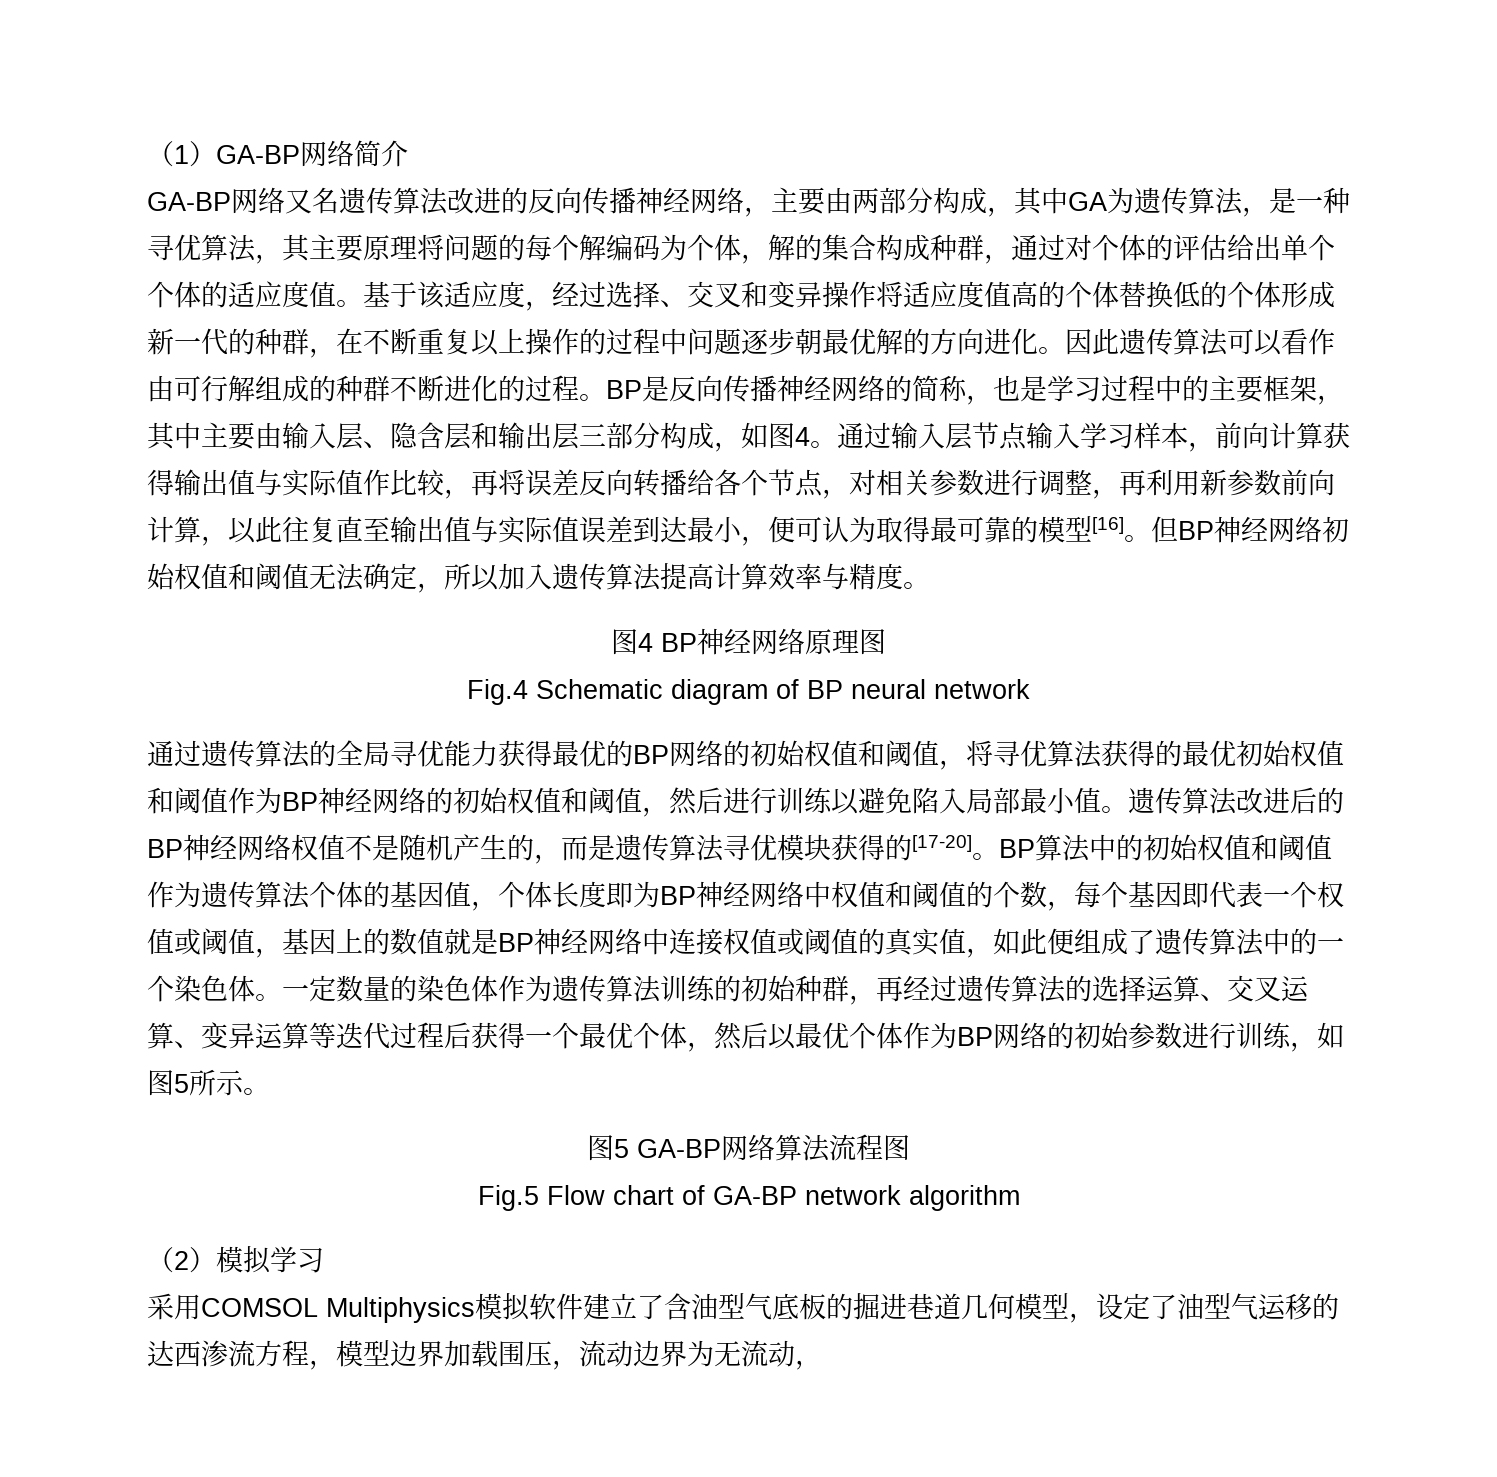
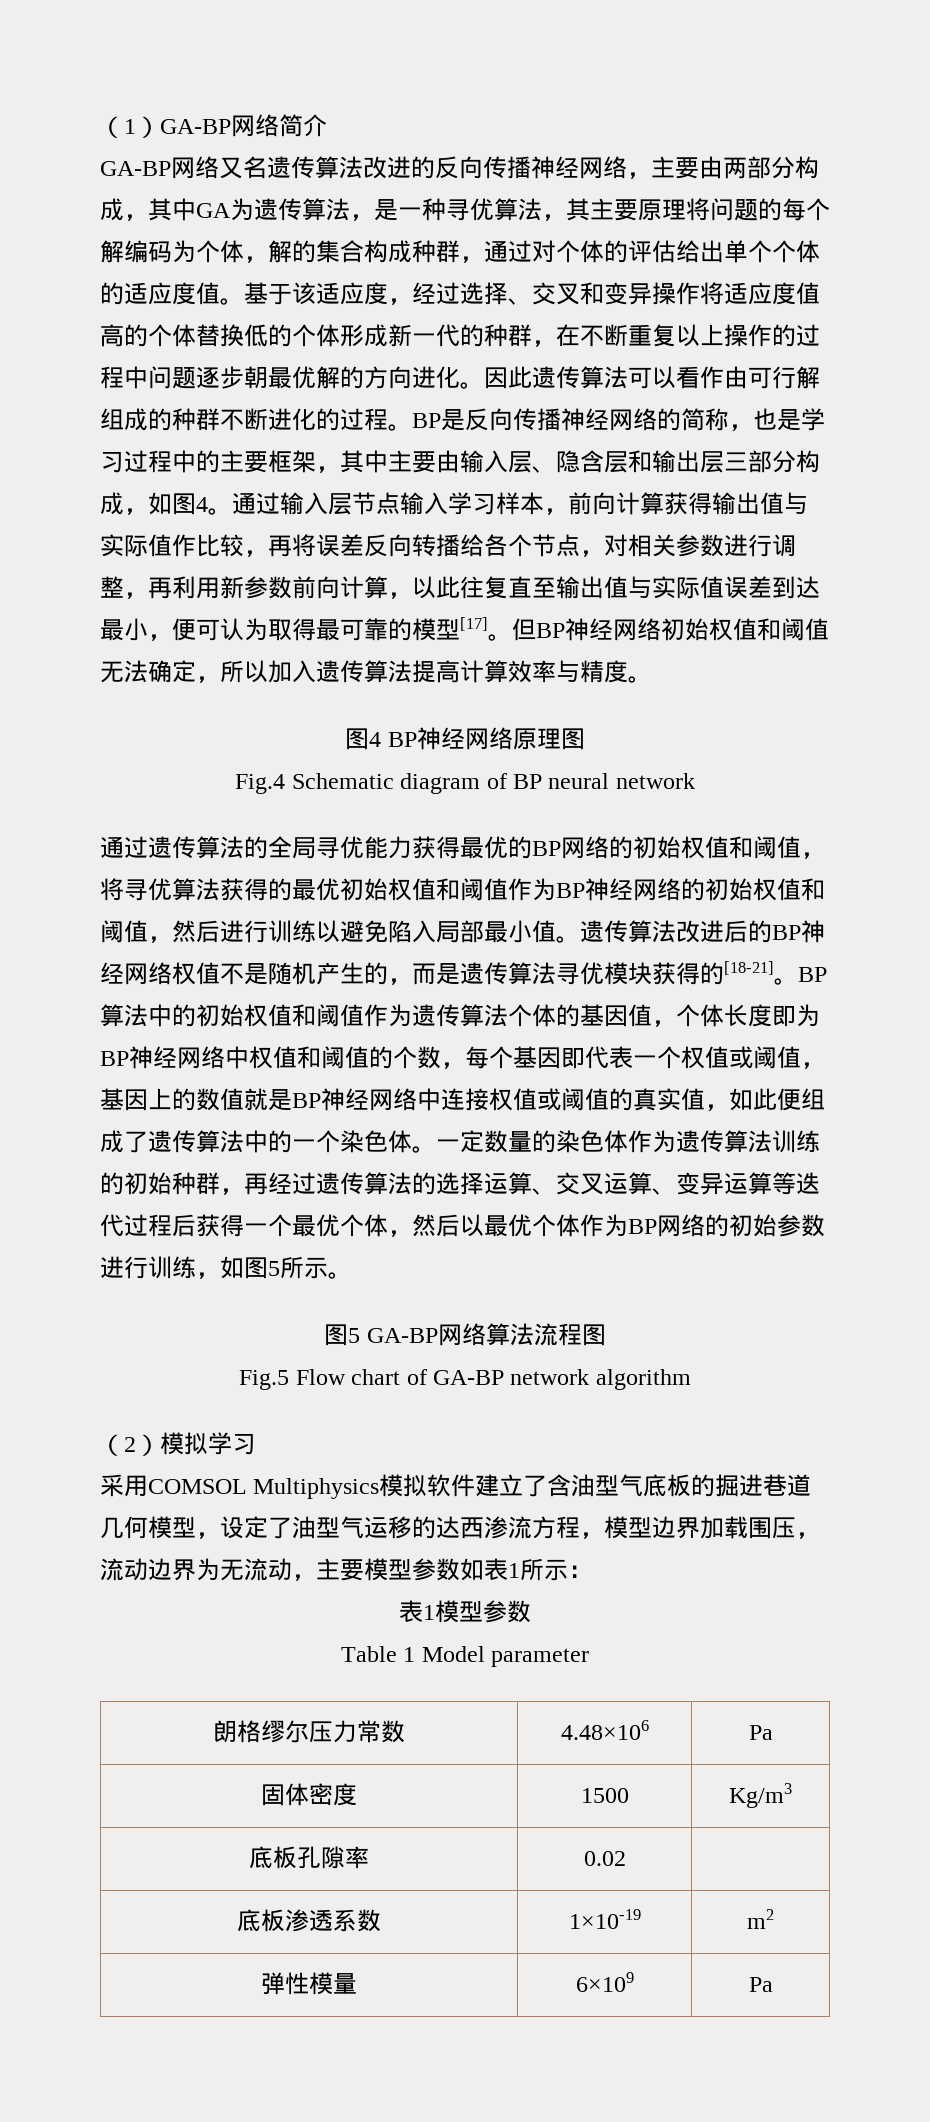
- 通过输入层节点输入学习样本，前向计算获得输出值与实际值作比较，再将误差反向转播给各个节点，对相关参数进行调整，再利用新参数前向计算，以此往复直至输出值与实际值误差到达最小，便可认为取得最可靠的模型[16]。
+ 通过输入层节点输入学习样本，前向计算获得输出值与实际值作比较，再将误差反向转播给各个节点，对相关参数进行调整，再利用新参数前向计算，以此往复直至输出值与实际值误差到达最小，便可认为取得最可靠的模型[17]。
- 遗传算法改进后的BP神经网络权值不是随机产生的，而是遗传算法寻优模块获得的[17-20]。
+ 遗传算法改进后的BP神经网络权值不是随机产生的，而是遗传算法寻优模块获得的[18-21]。
- 采用COMSOL Multiphysics模拟软件建立了含油型气底板的掘进巷道几何模型，设定了油型气运移的达西渗流方程，模型边界加载围压，流动边界为无流动，
+ 采用COMSOL Multiphysics模拟软件建立了含油型气底板的掘进巷道几何模型，设定了油型气运移的达西渗流方程，模型边界加载围压，流动边界为无流动，主要模型参数如表1所示：
+ 表1模型参数
+ Table 1 Model parameter
+ 朗格缪尔压力常数 | 4.48×106 | Pa
+ 固体密度 | 1500 | Kg/m3
+ 底板孔隙率 | 0.02 |
+ 底板渗透系数 | 1×10-19 | m2
+ 弹性模量 | 6×109 | Pa

